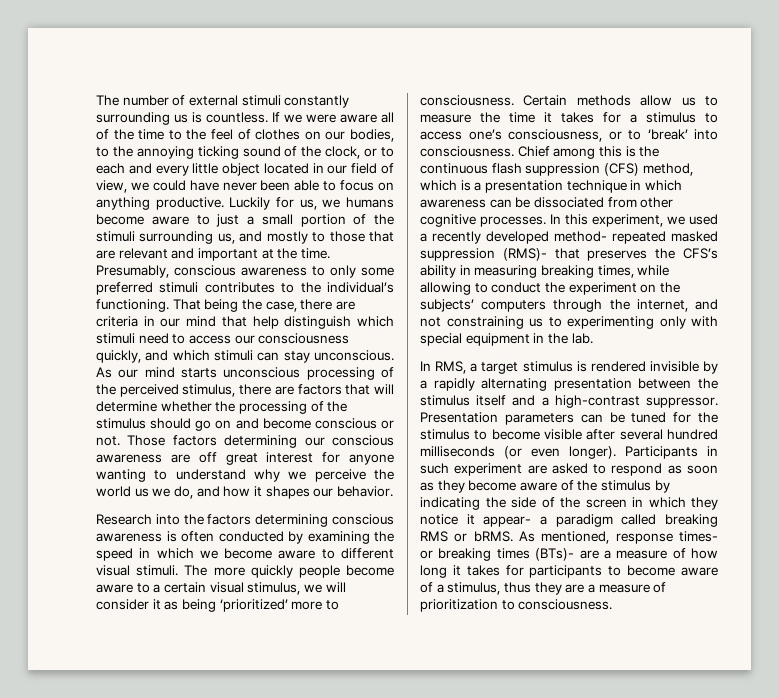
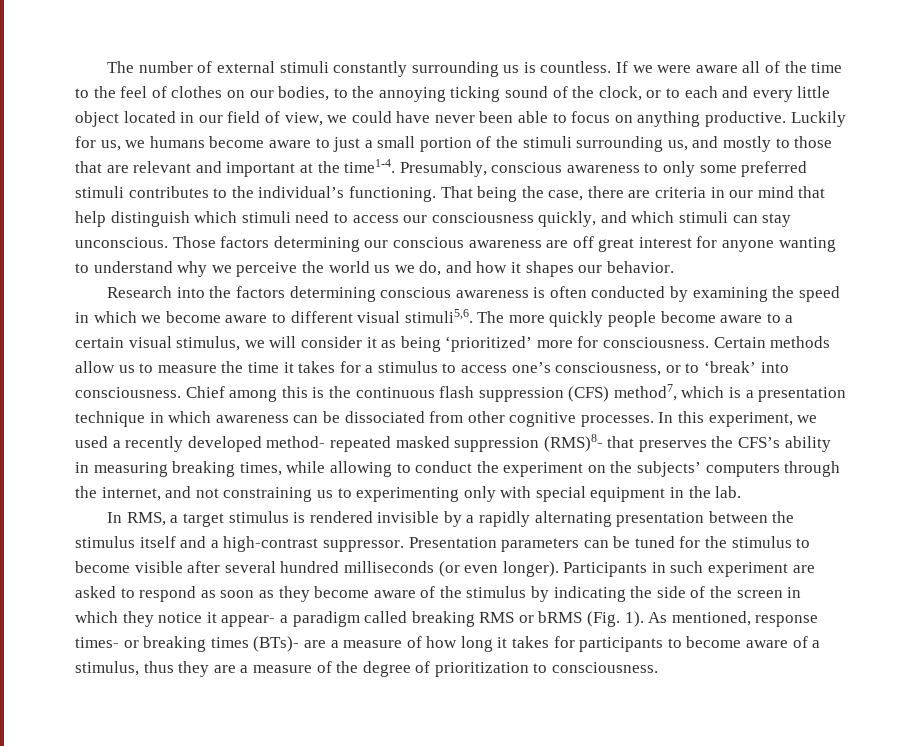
- Luckily for us, we humans become aware to just a small portion of the stimuli surrounding us, and mostly to those that are relevant and important at the time.
+ Luckily for us, we humans become aware to just a small portion of the stimuli surrounding us, and mostly to those that are relevant and important at the time1-4.
- As our mind starts unconscious processing of the perceived stimulus, there are factors that will determine whether the processing of the stimulus should go on and become conscious or not.
- Research into the factors determining conscious awareness is often conducted by examining the speed in which we become aware to different visual stimuli.
+ Research into the factors determining conscious awareness is often conducted by examining the speed in which we become aware to different visual stimuli5,6.
- The more quickly people become aware to a certain visual stimulus, we will consider it as being ‘prioritized’ more to consciousness.
+ The more quickly people become aware to a certain visual stimulus, we will consider it as being ‘prioritized’ more for consciousness.
- Chief among this is the continuous flash suppression (CFS) method, which is a presentation technique in which awareness can be dissociated from other cognitive processes.
+ Chief among this is the continuous flash suppression (CFS) method7, which is a presentation technique in which awareness can be dissociated from other cognitive processes.
- In this experiment, we used a recently developed method- repeated masked suppression (RMS)- that preserves the CFS’s ability in measuring breaking times, while allowing to conduct the experiment on the subjects’ computers through the internet, and not constraining us to experimenting only with special equipment in the lab.
+ In this experiment, we used a recently developed method- repeated masked suppression (RMS)8- that preserves the CFS’s ability in measuring breaking times, while allowing to conduct the experiment on the subjects’ computers through the internet, and not constraining us to experimenting only with special equipment in the lab.
- Participants in such experiment are asked to respond as soon as they become aware of the stimulus by indicating the side of the screen in which they notice it appear- a paradigm called breaking RMS or bRMS.
+ Participants in such experiment are asked to respond as soon as they become aware of the stimulus by indicating the side of the screen in which they notice it appear- a paradigm called breaking RMS or bRMS (Fig. 1).
- As mentioned, response times- or breaking times (BTs)- are a measure of how long it takes for participants to become aware of a stimulus, thus they are a measure of prioritization to consciousness.
+ As mentioned, response times- or breaking times (BTs)- are a measure of how long it takes for participants to become aware of a stimulus, thus they are a measure of the degree of prioritization to consciousness.

